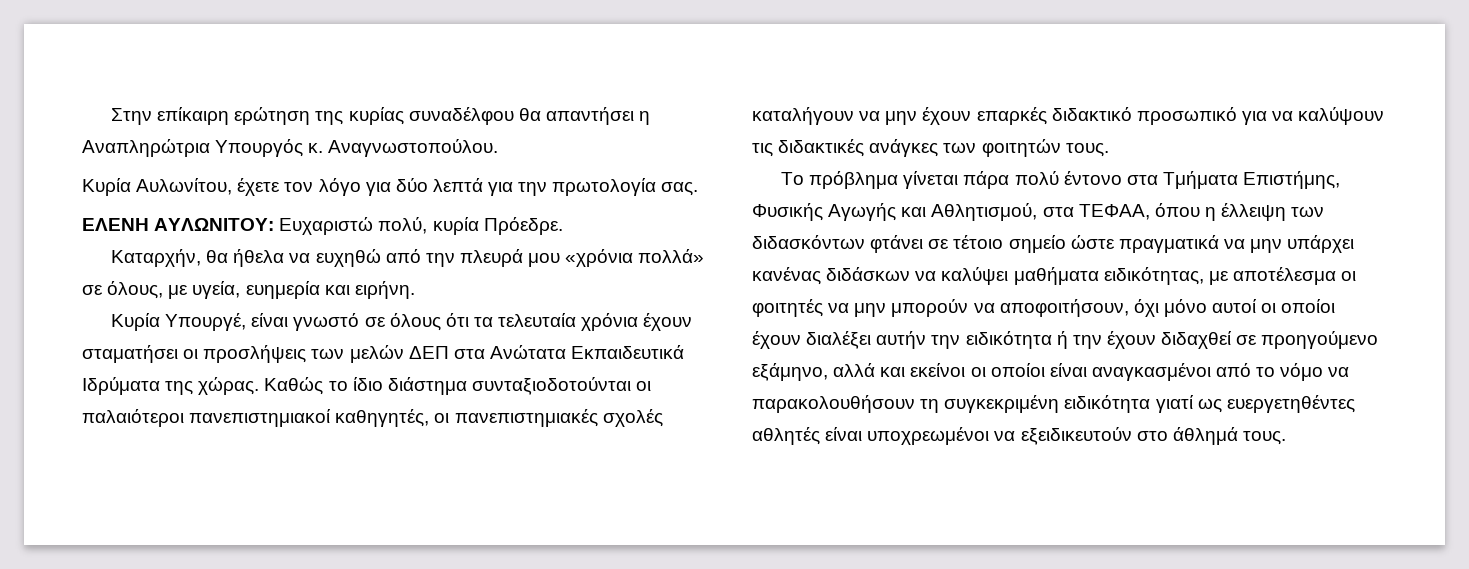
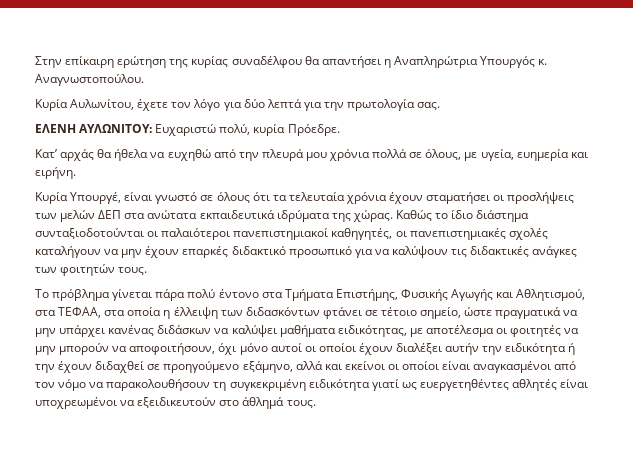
- Καταρχήν, θα ήθελα να ευχηθώ από την πλευρά μου «χρόνια πολλά» σε όλους, με υγεία, ευημερία και ειρήνη.
+ Κατ’ αρχάς θα ήθελα να ευχηθώ από την πλευρά μου χρόνια πολλά σε όλους, με υγεία, ευημερία και ειρήνη.
- Κυρία Υπουργέ, είναι γνωστό σε όλους ότι τα τελευταία χρόνια έχουν σταματήσει οι προσλήψεις των μελών ΔΕΠ στα Ανώτατα Εκπαιδευτικά Ιδρύματα της χώρας.
+ Κυρία Υπουργέ, είναι γνωστό σε όλους ότι τα τελευταία χρόνια έχουν σταματήσει οι προσλήψεις των μελών ΔΕΠ στα ανώτατα εκπαιδευτικά ιδρύματα της χώρας.
- Το πρόβλημα γίνεται πάρα πολύ έντονο στα Τμήματα Επιστήμης, Φυσικής Αγωγής και Αθλητισμού, στα ΤΕΦΑΑ, όπου η έλλειψη των διδασκόντων φτάνει σε τέτοιο σημείο ώστε πραγματικά να μην υπάρχει κανένας διδάσκων να καλύψει μαθήματα ειδικότητας, με αποτέλεσμα οι φοιτητές να μην μπορούν να αποφοιτήσουν, όχι μόνο αυτοί οι οποίοι έχουν διαλέξει αυτήν την ειδικότητα ή την έχουν διδαχθεί σε προηγούμενο εξάμηνο, αλλά και εκείνοι οι οποίοι είναι αναγκασμένοι από το νόμο να παρακολουθήσουν τη συγκεκριμένη ειδικότητα γιατί ως ευεργετηθέντες αθλητές είναι υποχρεωμένοι να εξειδικευτούν στο άθλημά τους.
+ Το πρόβλημα γίνεται πάρα πολύ έντονο στα Τμήματα Επιστήμης, Φυσικής Αγωγής και Αθλητισμού, στα ΤΕΦΑΑ, στα οποία η έλλειψη των διδασκόντων φτάνει σε τέτοιο σημείο, ώστε πραγματικά να μην υπάρχει κανένας διδάσκων να καλύψει μαθήματα ειδικότητας, με αποτέλεσμα οι φοιτητές να μην μπορούν να αποφοιτήσουν, όχι μόνο αυτοί οι οποίοι έχουν διαλέξει αυτήν την ειδικότητα ή την έχουν διδαχθεί σε προηγούμενο εξάμηνο, αλλά και εκείνοι οι οποίοι είναι αναγκασμένοι από τον νόμο να παρακολουθήσουν τη συγκεκριμένη ειδικότητα γιατί ως ευεργετηθέντες αθλητές είναι υποχρεωμένοι να εξειδικευτούν στο άθλημά τους.

